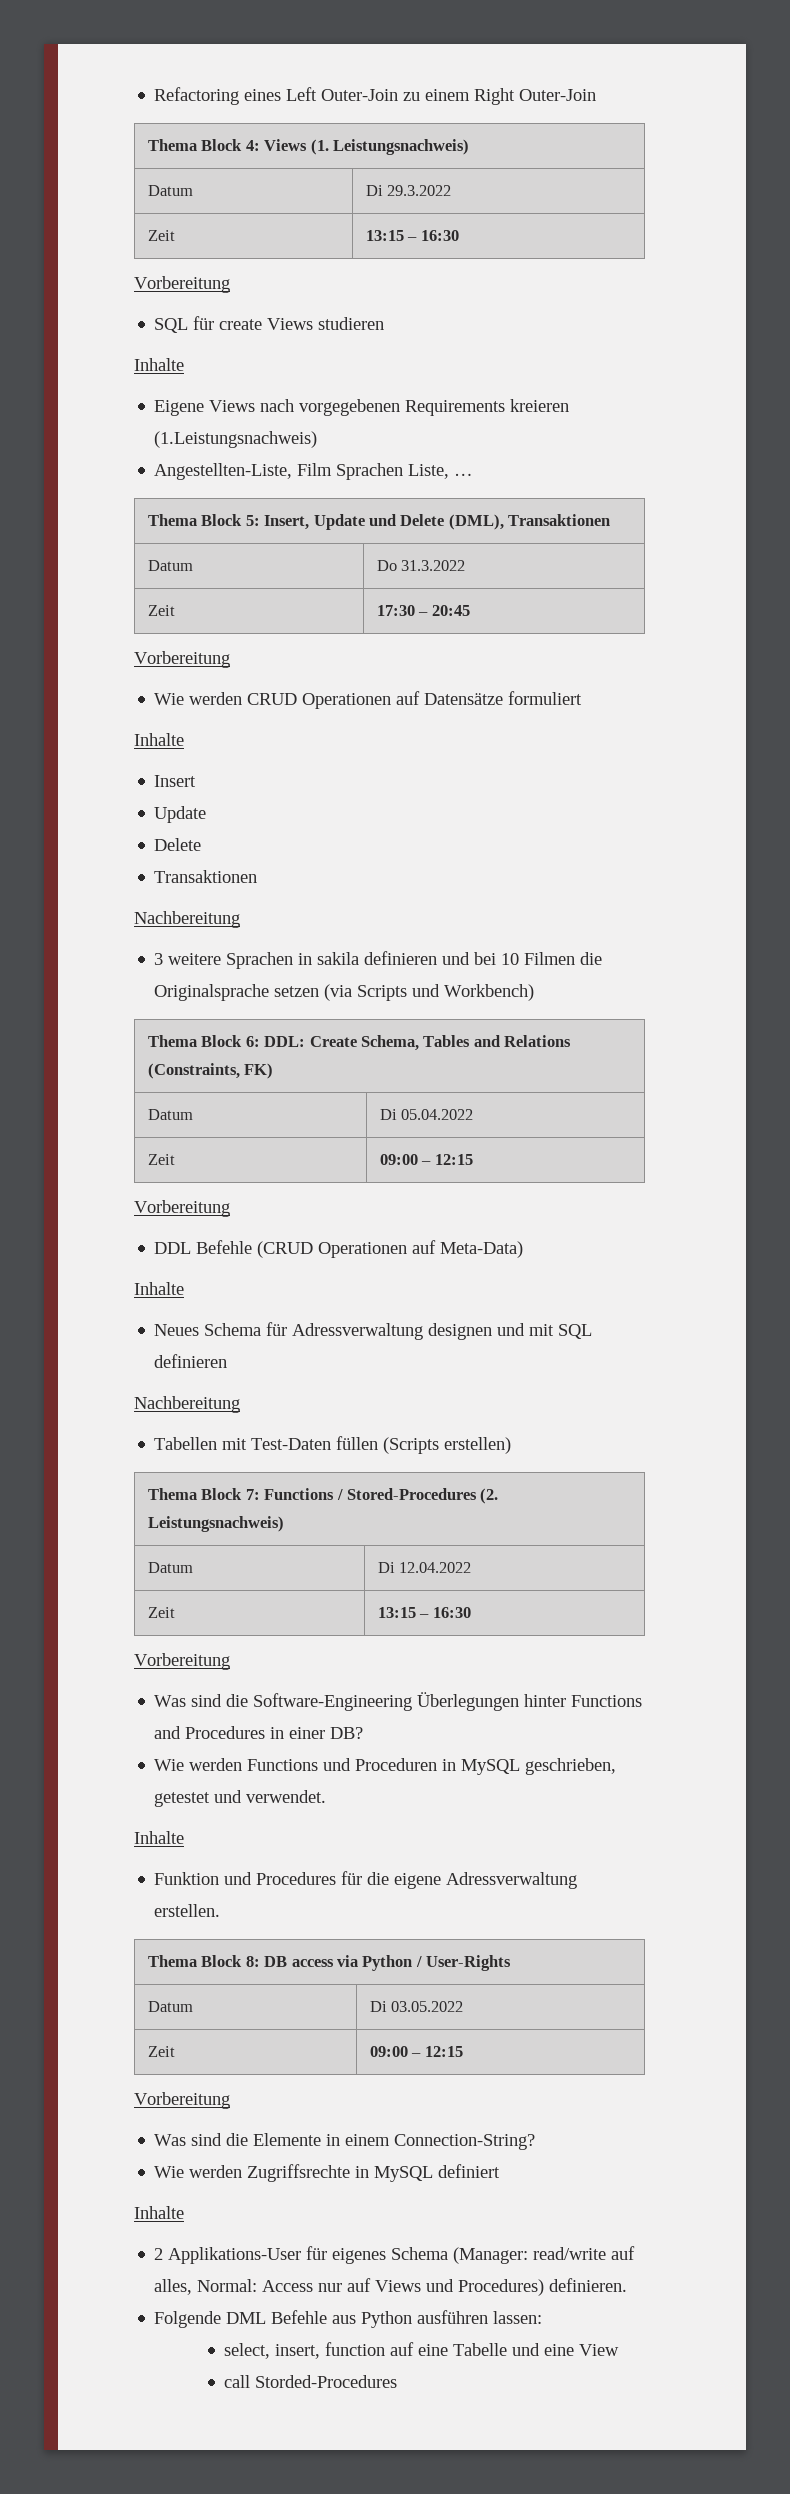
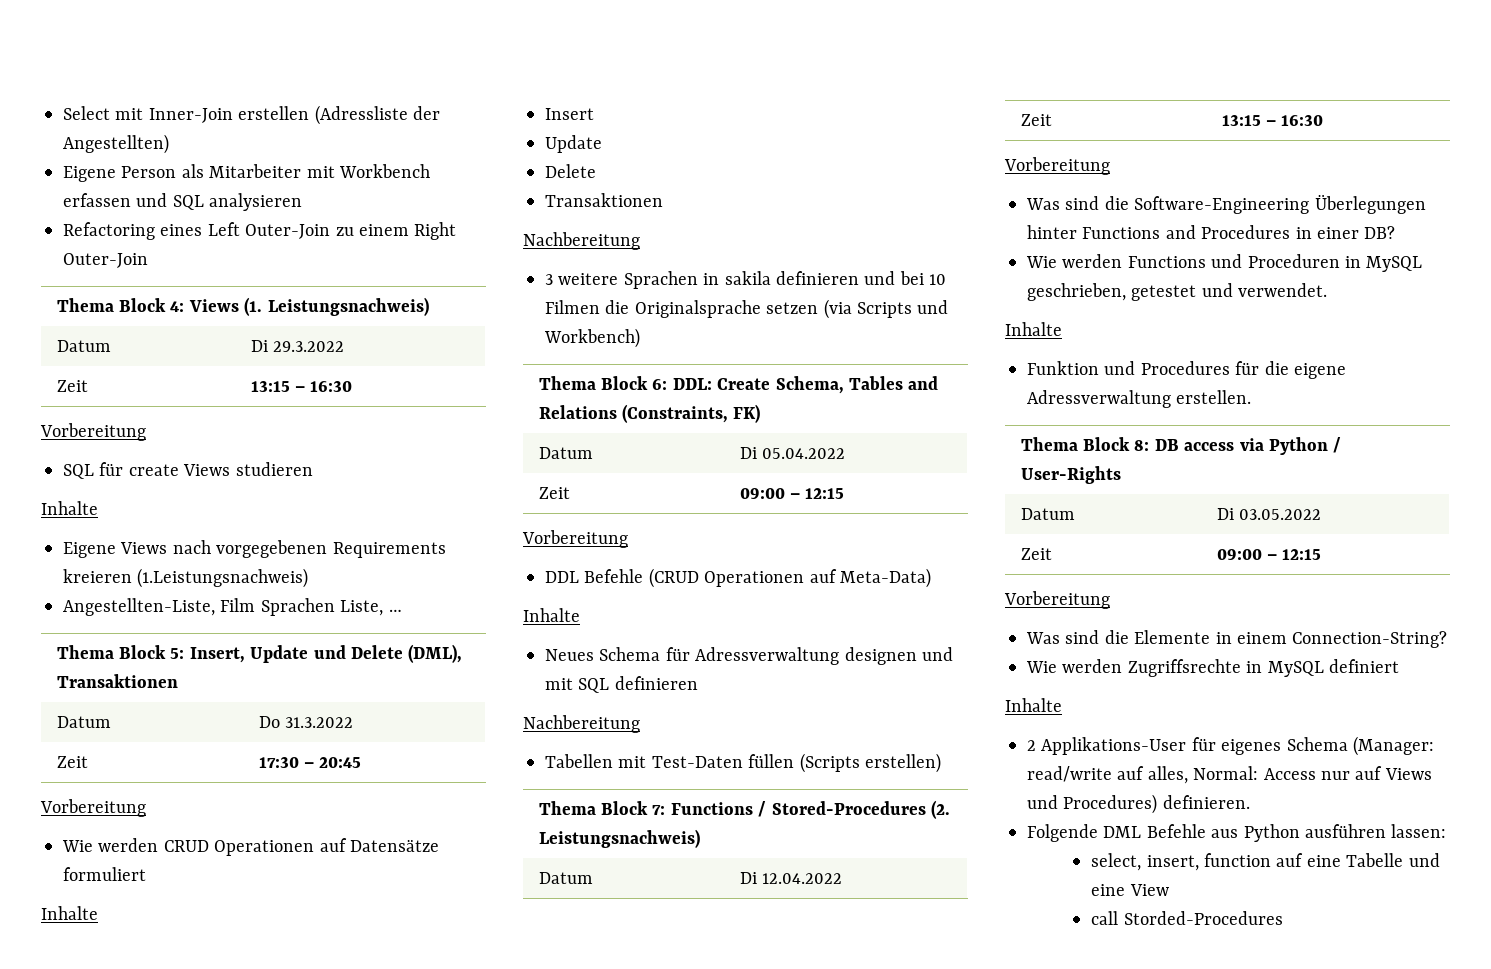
+ Select mit Inner-Join erstellen (Adressliste der Angestellten)
+ Eigene Person als Mitarbeiter mit Workbench erfassen und SQL analysieren

